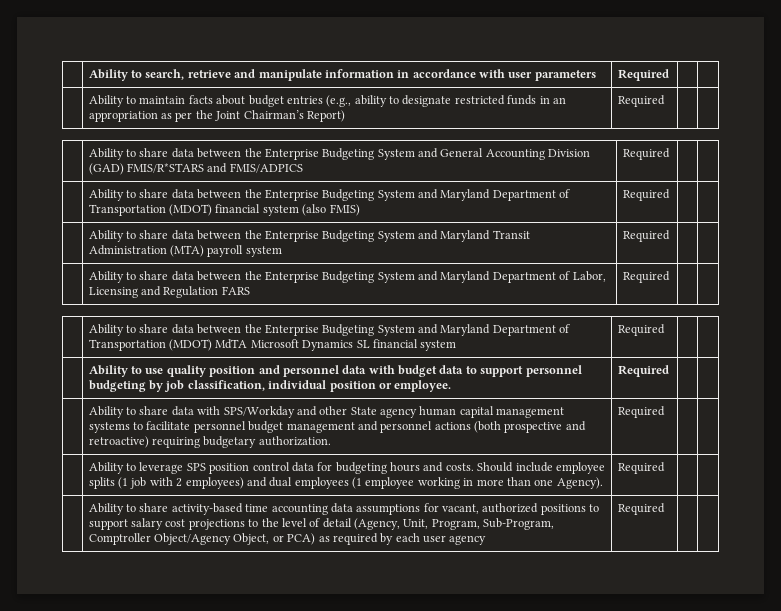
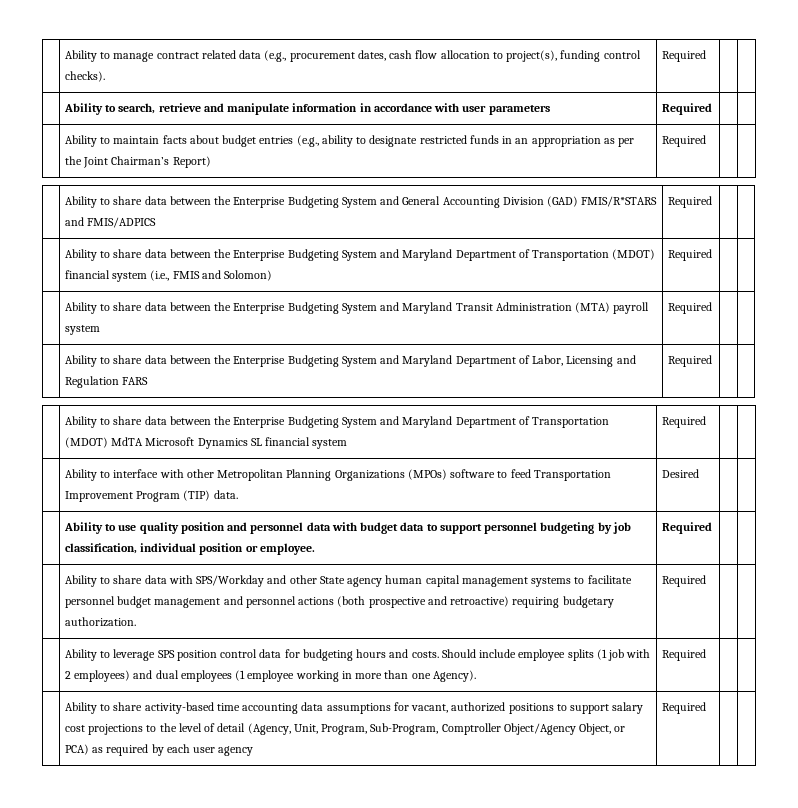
+ | Ability to manage contract related data (e.g., procurement dates, cash flow allocation to project(s), funding control checks). | Required | |
- | Ability to share data between the Enterprise Budgeting System and Maryland Department of Transportation (MDOT) financial system (also FMIS) | Required | |
+ | Ability to share data between the Enterprise Budgeting System and Maryland Department of Transportation (MDOT) financial system (i.e., FMIS and Solomon) | Required | |
+ | Ability to interface with other Metropolitan Planning Organizations (MPOs) software to feed Transportation Improvement Program (TIP) data. | Desired | |

